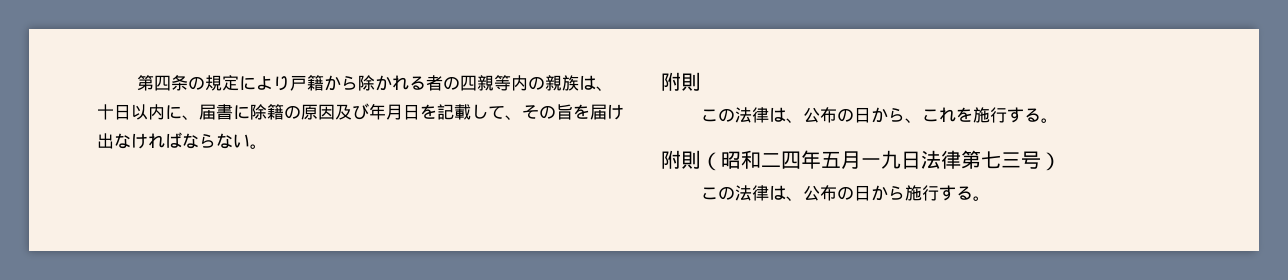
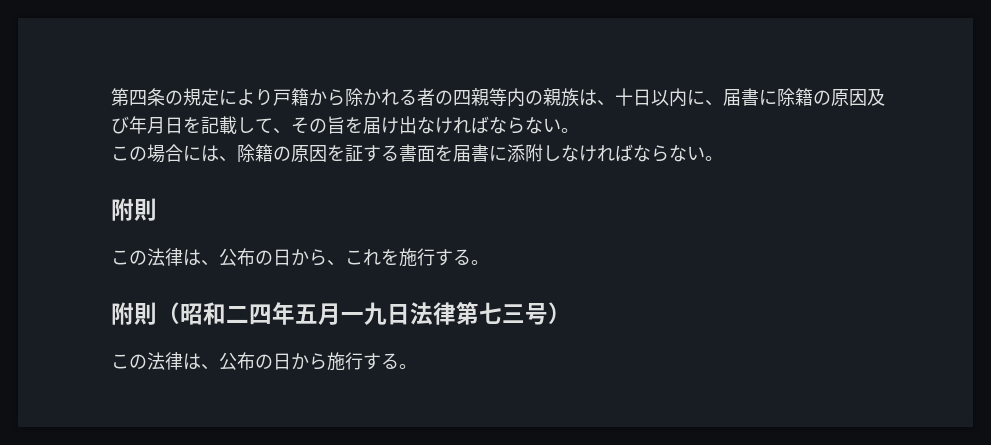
+ この場合には、除籍の原因を証する書面を届書に添附しなければならない。

